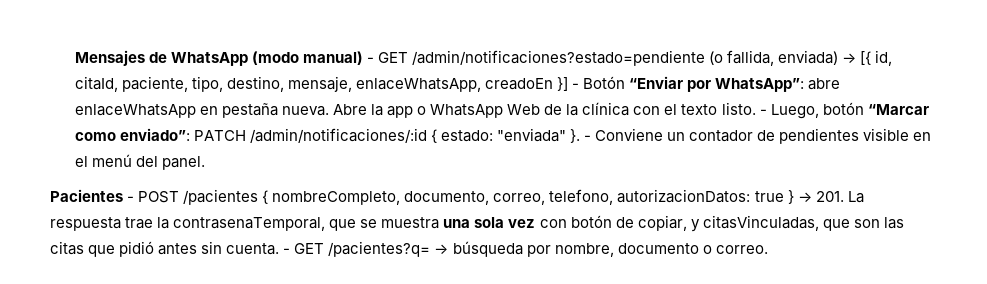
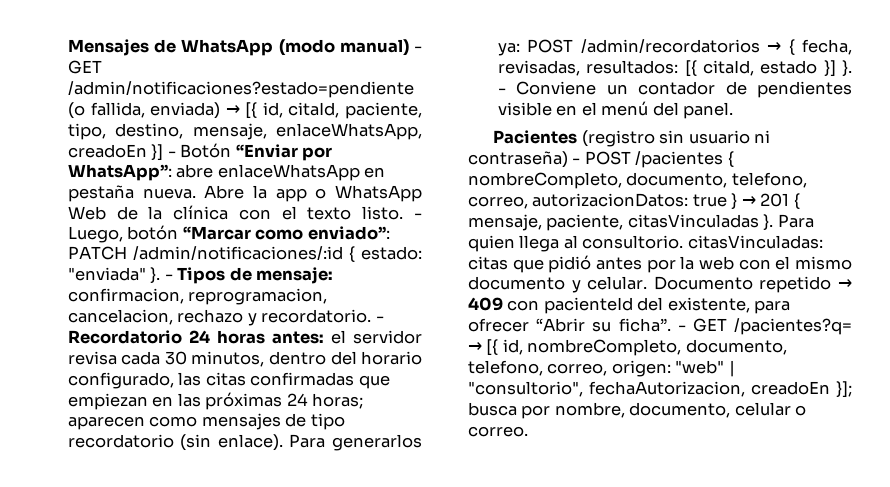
- - Conviene un contador de pendientes visible en el menú del panel.
+ - Tipos de mensaje: confirmacion, reprogramacion, cancelacion, rechazo y recordatorio. - Recordatorio 24 horas antes: el servidor revisa cada 30 minutos, dentro del horario configurado, las citas confirmadas que empiezan en las próximas 24 horas; aparecen como mensajes de tipo recordatorio (sin enlace). Para generarlos ya: POST /admin/recordatorios → { fecha, revisadas, resultados: [{ citaId, estado }] }. - Conviene un contador de pendientes visible en el menú del panel.
- Pacientes - POST /pacientes { nombreCompleto, documento, correo, telefono, autorizacionDatos: true } → 201. La respuesta trae la contrasenaTemporal, que se muestra una sola vez con botón de copiar, y citasVinculadas, que son las citas que pidió antes sin cuenta. - GET /pacientes?q= → búsqueda por nombre, documento o correo.
+ Pacientes (registro sin usuario ni contraseña) - POST /pacientes { nombreCompleto, documento, telefono, correo, autorizacionDatos: true } → 201 { mensaje, paciente, citasVinculadas }. Para quien llega al consultorio. citasVinculadas: citas que pidió antes por la web con el mismo documento y celular. Documento repetido → 409 con pacienteId del existente, para ofrecer “Abrir su ficha”. - GET /pacientes?q= → [{ id, nombreCompleto, documento, telefono, correo, origen: "web" | "consultorio", fechaAutorizacion, creadoEn }]; busca por nombre, documento, celular o correo.

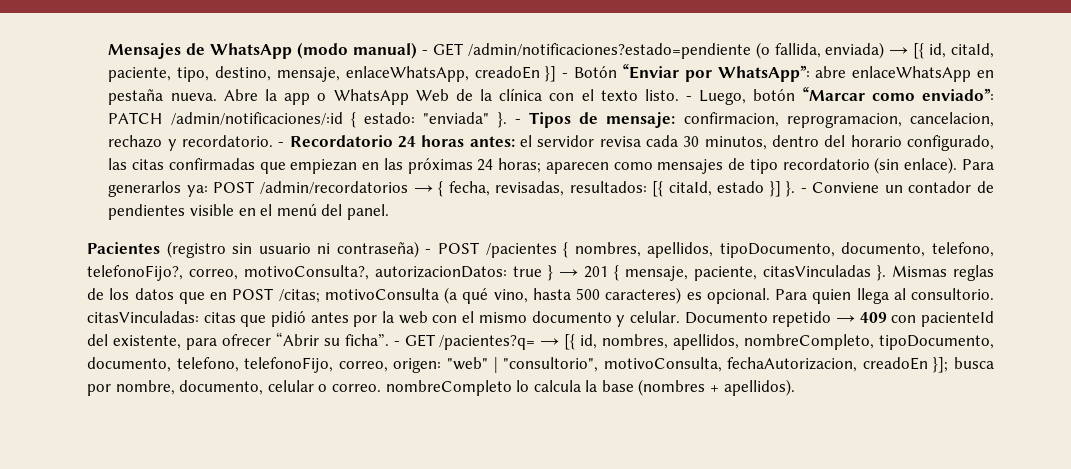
- Pacientes (registro sin usuario ni contraseña) - POST /pacientes { nombreCompleto, documento, telefono, correo, autorizacionDatos: true } → 201 { mensaje, paciente, citasVinculadas }.
+ Pacientes (registro sin usuario ni contraseña) - POST /pacientes { nombres, apellidos, tipoDocumento, documento, telefono, telefonoFijo?, correo, motivoConsulta?, autorizacionDatos: true } → 201 { mensaje, paciente, citasVinculadas }.
+ Mismas reglas de los datos que en POST /citas; motivoConsulta (a qué vino, hasta 500 caracteres) es opcional.
- - GET /pacientes?q= → [{ id, nombreCompleto, documento, telefono, correo, origen: "web" | "consultorio", fechaAutorizacion, creadoEn }]; busca por nombre, documento, celular o correo.
+ - GET /pacientes?q= → [{ id, nombres, apellidos, nombreCompleto, tipoDocumento, documento, telefono, telefonoFijo, correo, origen: "web" | "consultorio", motivoConsulta, fechaAutorizacion, creadoEn }]; busca por nombre, documento, celular o correo. nombreCompleto lo calcula la base (nombres + apellidos).

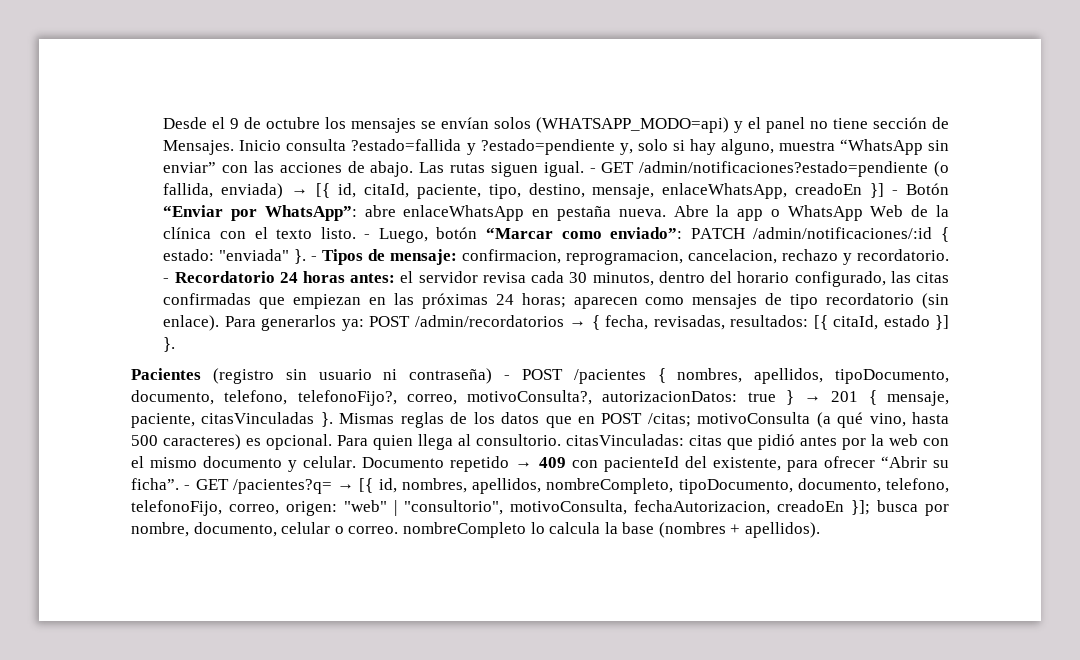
- Mensajes de WhatsApp (modo manual) - GET /admin/notificaciones?estado=pendiente (o fallida, enviada) → [{ id, citaId, paciente, tipo, destino, mensaje, enlaceWhatsApp, creadoEn }] - Botón “Enviar por WhatsApp”: abre enlaceWhatsApp en pestaña nueva.
+ Desde el 9 de octubre los mensajes se envían solos (WHATSAPP_MODO=api) y el panel no tiene sección de Mensajes. Inicio consulta ?estado=fallida y ?estado=pendiente y, solo si hay alguno, muestra “WhatsApp sin enviar” con las acciones de abajo. Las rutas siguen igual. - GET /admin/notificaciones?estado=pendiente (o fallida, enviada) → [{ id, citaId, paciente, tipo, destino, mensaje, enlaceWhatsApp, creadoEn }] - Botón “Enviar por WhatsApp”: abre enlaceWhatsApp en pestaña nueva.
- - Conviene un contador de pendientes visible en el menú del panel.

